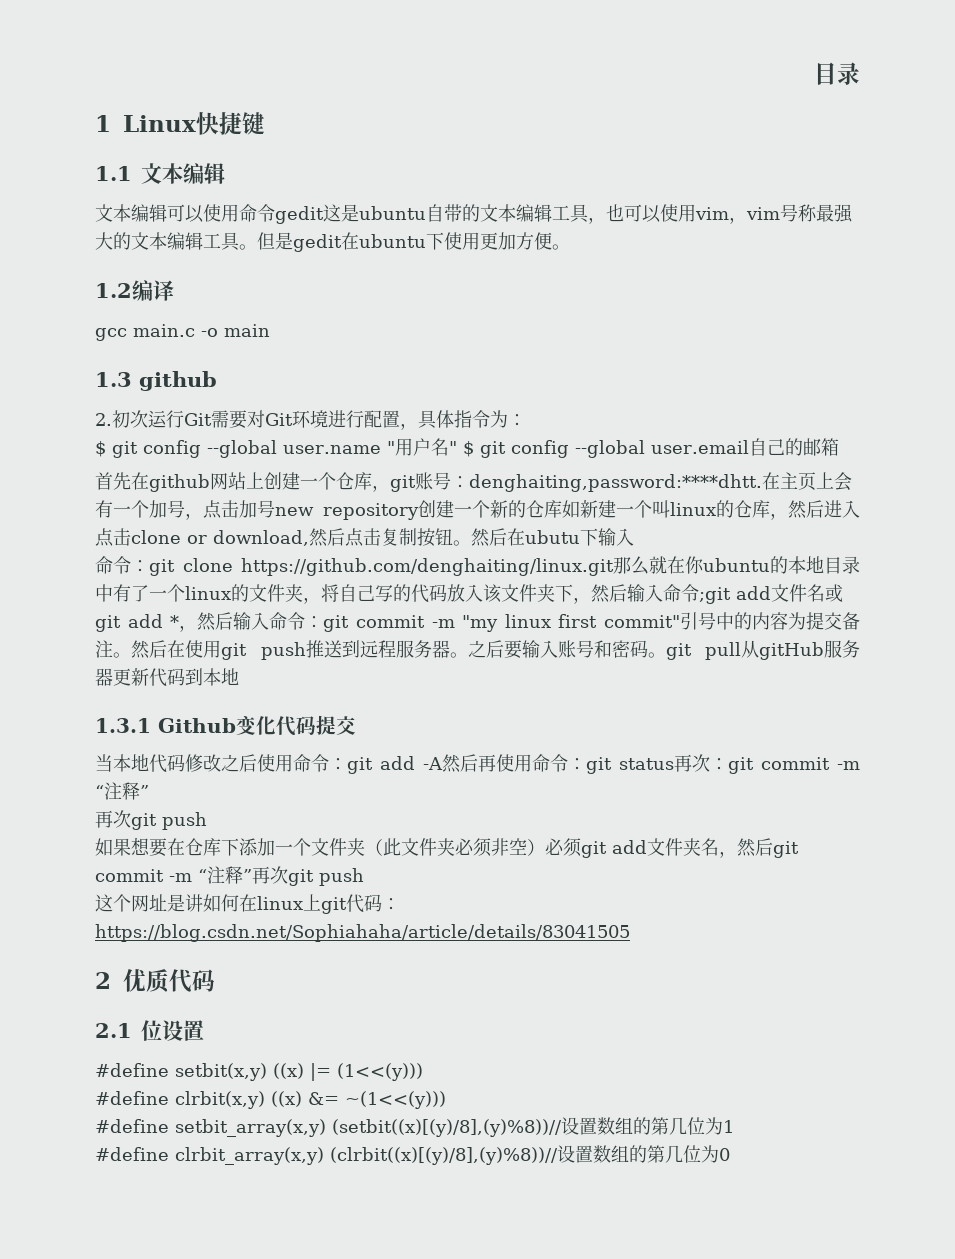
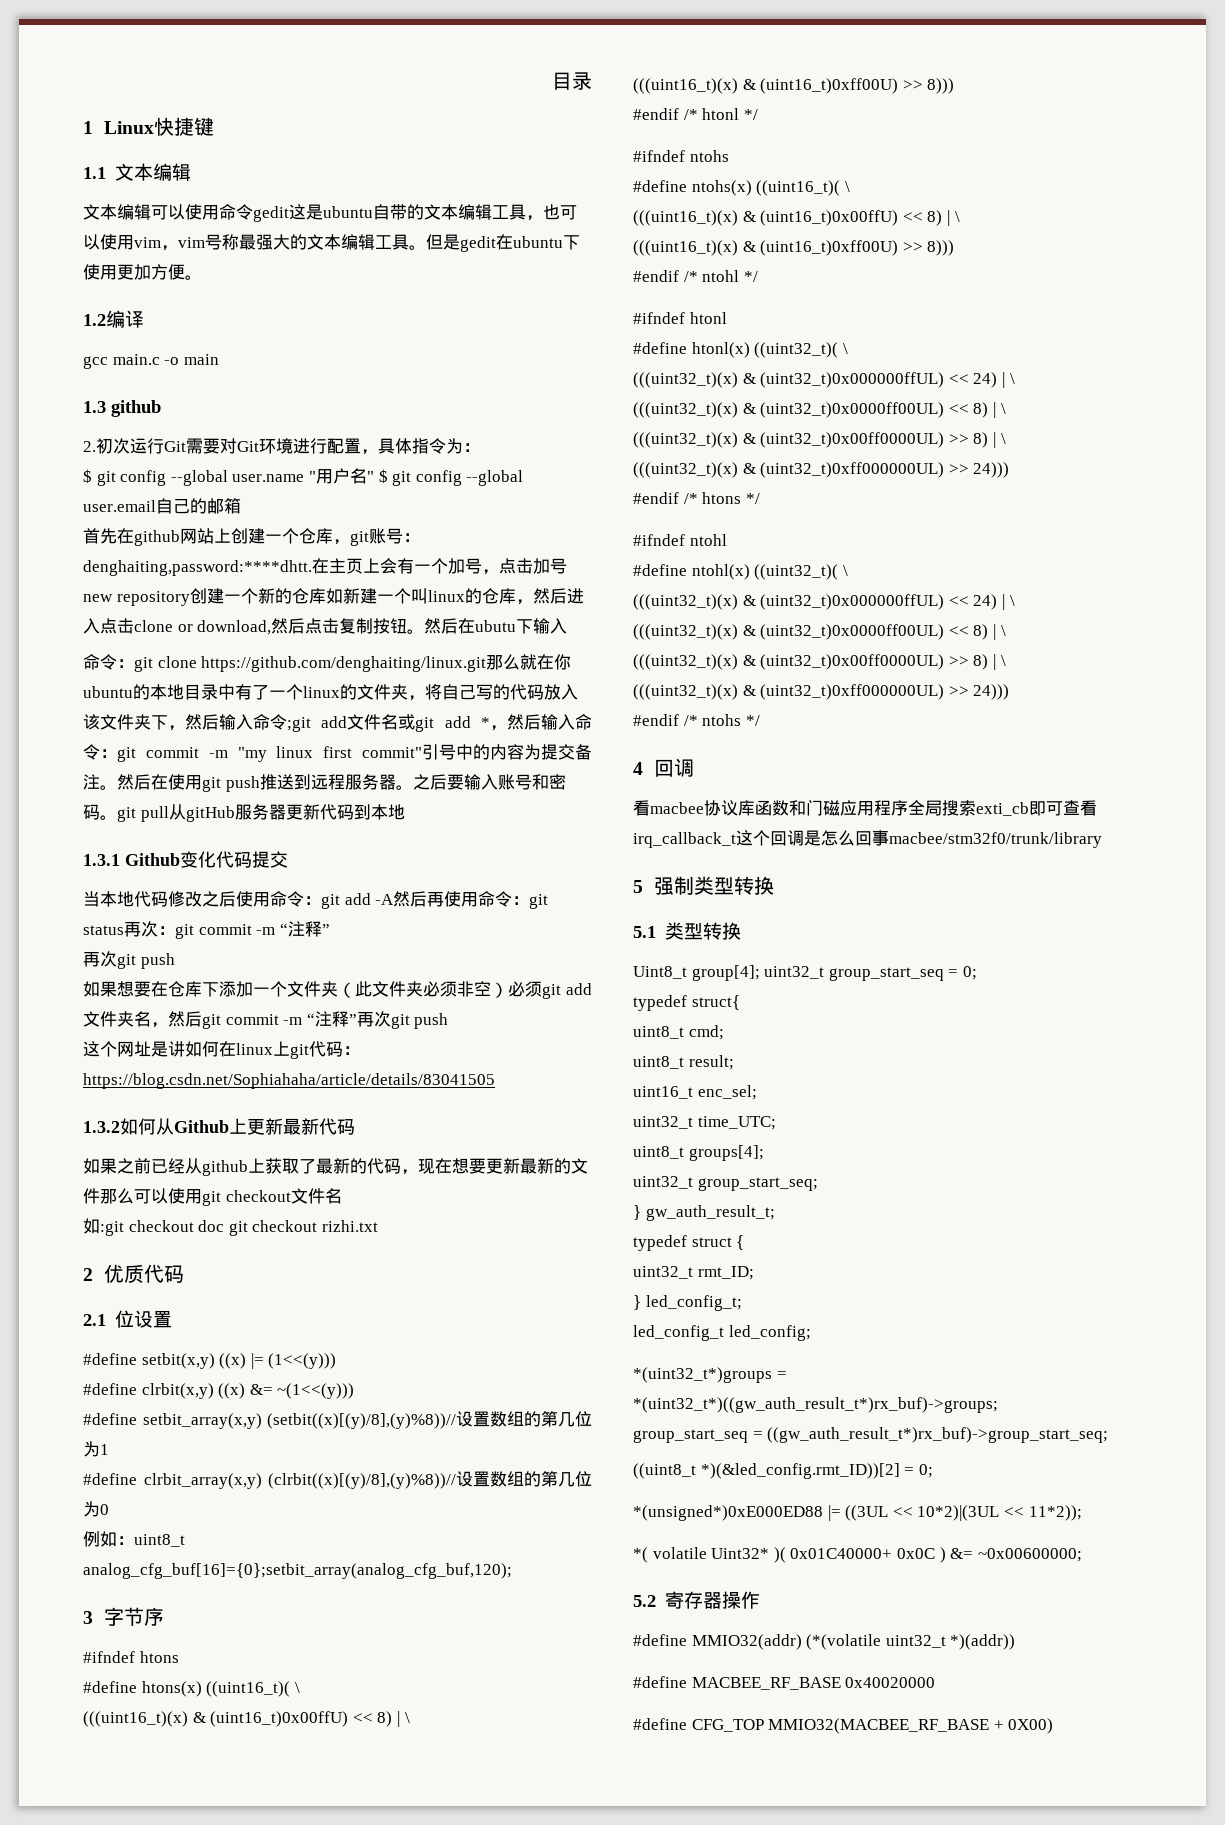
+ 1.3.2如何从Github上更新最新代码
+ 如果之前已经从github上获取了最新的代码，现在想要更新最新的文件那么可以使用git checkout文件名
+ 如:git checkout doc git checkout rizhi.txt
+ 例如：uint8_t analog_cfg_buf[16]={0};setbit_array(analog_cfg_buf,120);
+ 3字节序
+ #ifndef htons
+ #define htons(x) ((uint16_t)( \
+ (((uint16_t)(x) & (uint16_t)0x00ffU) << 8) | \
+ (((uint16_t)(x) & (uint16_t)0xff00U) >> 8)))
+ #endif /* htonl */
+ #ifndef ntohs
+ #define ntohs(x) ((uint16_t)( \
+ (((uint16_t)(x) & (uint16_t)0x00ffU) << 8) | \
+ (((uint16_t)(x) & (uint16_t)0xff00U) >> 8)))
+ #endif /* ntohl */
+ #ifndef htonl
+ #define htonl(x) ((uint32_t)( \
+ (((uint32_t)(x) & (uint32_t)0x000000ffUL) << 24) | \
+ (((uint32_t)(x) & (uint32_t)0x0000ff00UL) << 8) | \
+ (((uint32_t)(x) & (uint32_t)0x00ff0000UL) >> 8) | \
+ (((uint32_t)(x) & (uint32_t)0xff000000UL) >> 24)))
+ #endif /* htons */
+ #ifndef ntohl
+ #define ntohl(x) ((uint32_t)( \
+ (((uint32_t)(x) & (uint32_t)0x000000ffUL) << 24) | \
+ (((uint32_t)(x) & (uint32_t)0x0000ff00UL) << 8) | \
+ (((uint32_t)(x) & (uint32_t)0x00ff0000UL) >> 8) | \
+ (((uint32_t)(x) & (uint32_t)0xff000000UL) >> 24)))
+ #endif /* ntohs */
+ 4回调
+ 看macbee协议库函数和门磁应用程序全局搜索exti_cb即可查看irq_callback_t这个回调是怎么回事macbee/stm32f0/trunk/library
+ 5强制类型转换
+ 5.1类型转换
+ Uint8_t group[4]; uint32_t group_start_seq = 0;
+ typedef struct{
+ uint8_t cmd;
+ uint8_t result;
+ uint16_t enc_sel;
+ uint32_t time_UTC;
+ uint8_t groups[4];
+ uint32_t group_start_seq;
+ } gw_auth_result_t;
+ typedef struct {
+ uint32_t rmt_ID;
+ } led_config_t;
+ led_config_t led_config;
+ *(uint32_t*)groups = *(uint32_t*)((gw_auth_result_t*)rx_buf)->groups;
+ group_start_seq = ((gw_auth_result_t*)rx_buf)->group_start_seq;
+ ((uint8_t *)(&led_config.rmt_ID))[2] = 0;
+ *(unsigned*)0xE000ED88 |= ((3UL << 10*2)|(3UL << 11*2));
+ *( volatile Uint32* )( 0x01C40000+ 0x0C ) &= ~0x00600000;
+ 5.2寄存器操作
+ #define MMIO32(addr) (*(volatile uint32_t *)(addr))
+ #define MACBEE_RF_BASE 0x40020000
+ #define CFG_TOP MMIO32(MACBEE_RF_BASE + 0X00)

